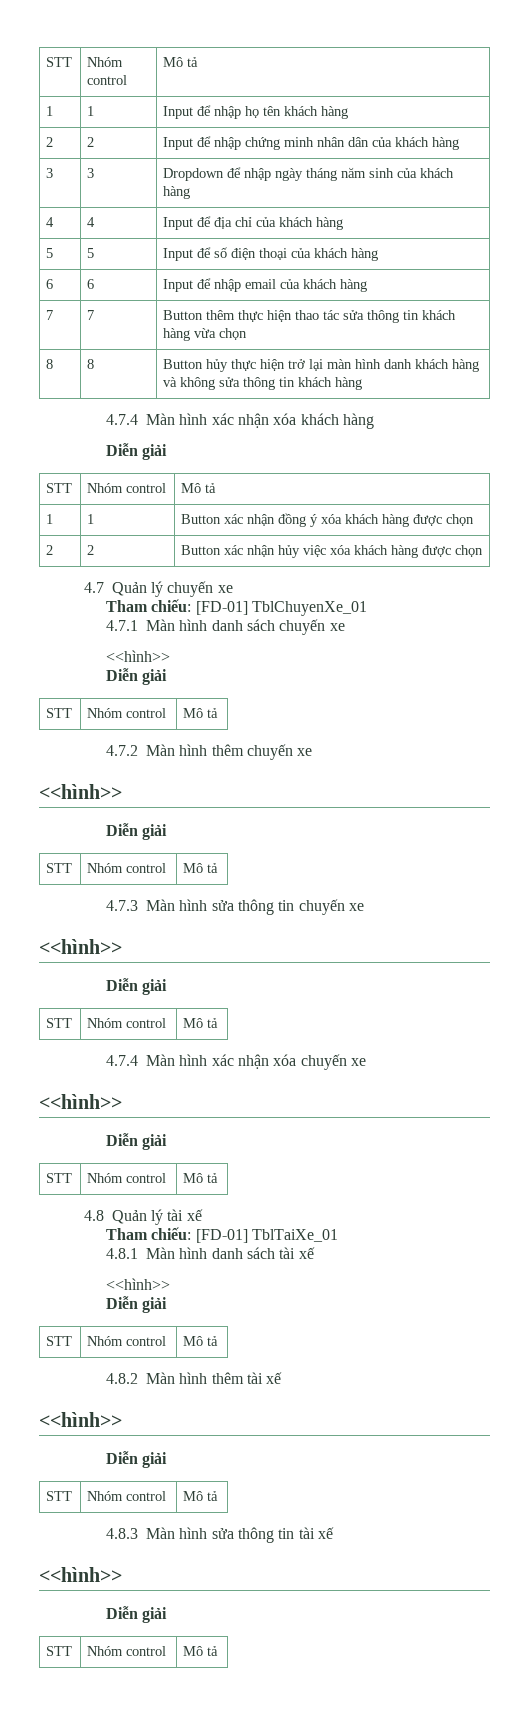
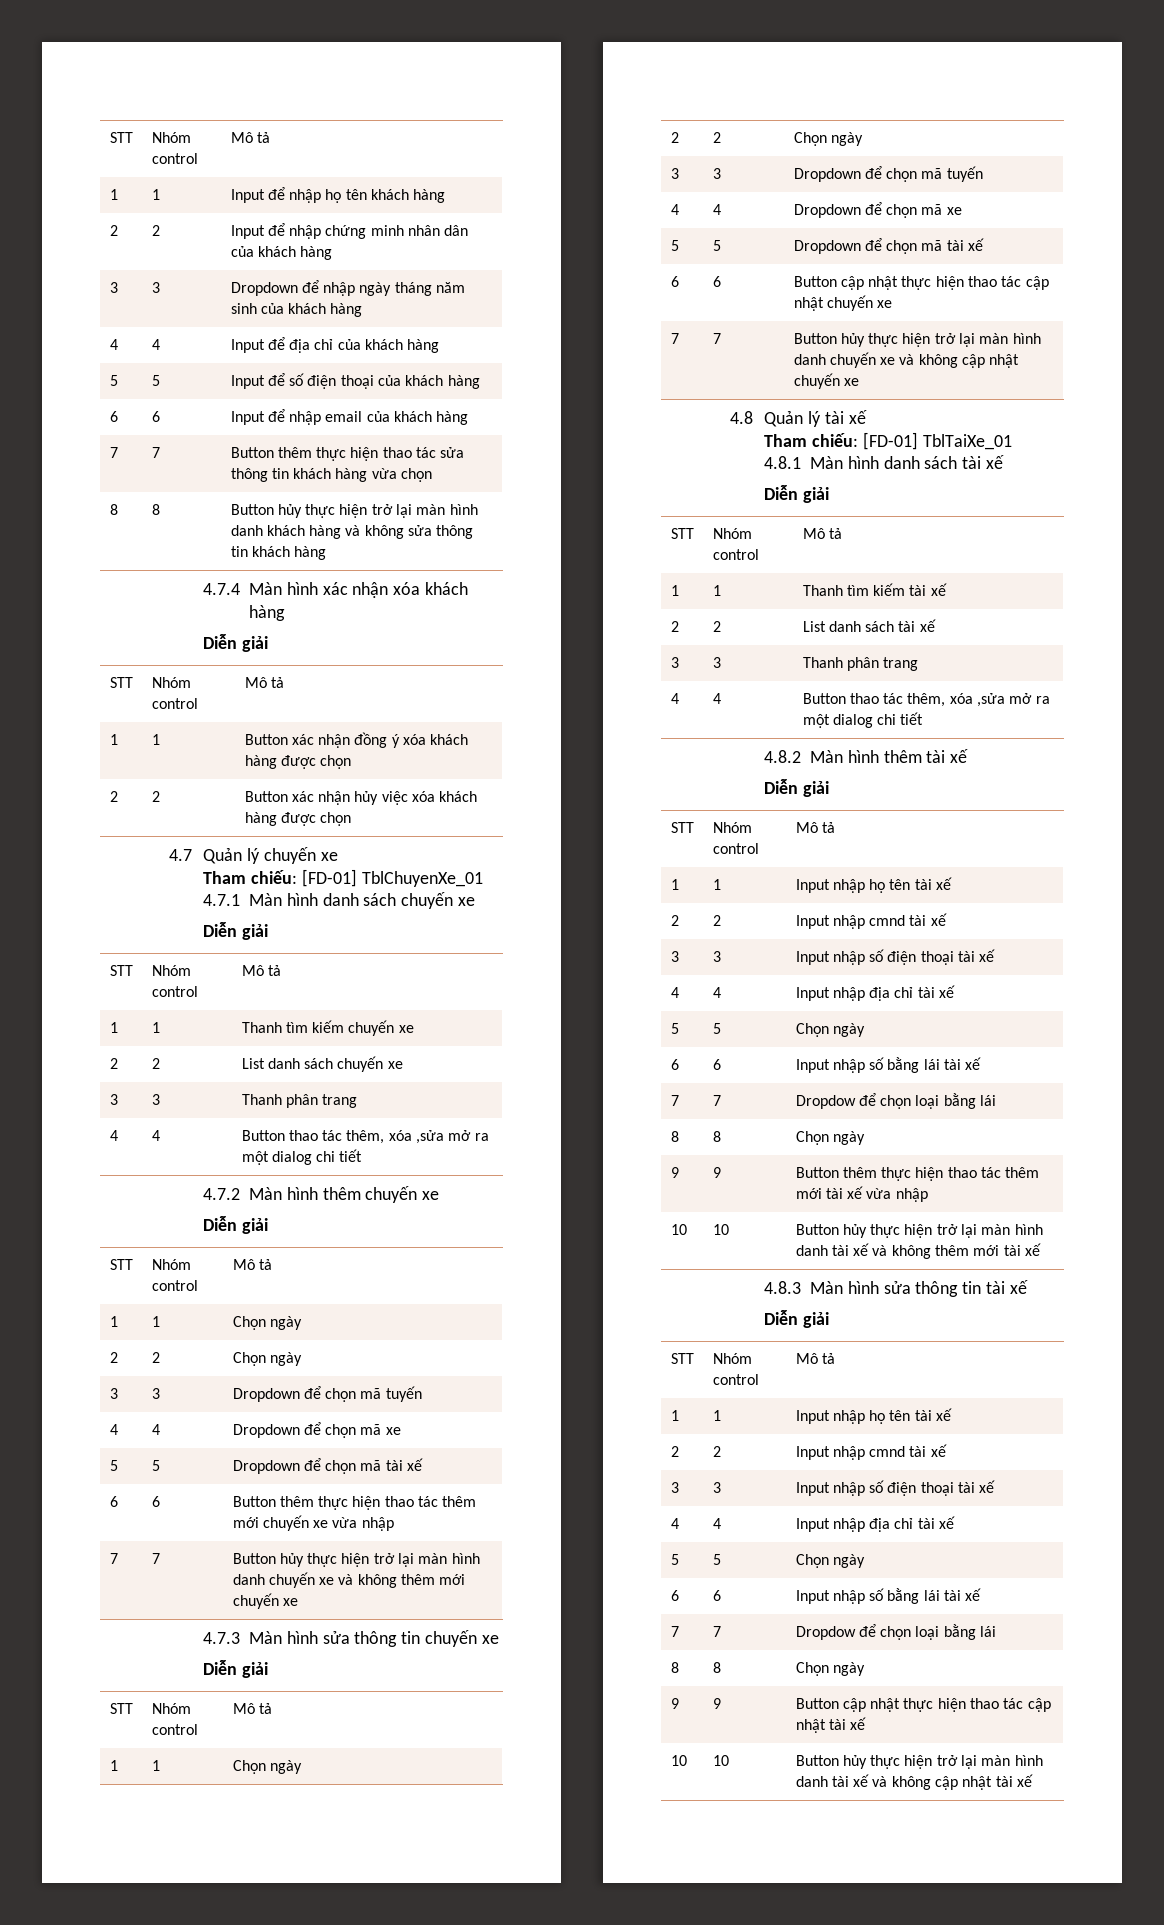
  4.7.1 Màn hình danh sách chuyến xe
- <<hình>>
  Diễn giải
  STT | Nhóm control | Mô tả
+ 1 | 1 | Thanh tìm kiếm chuyến xe
+ 2 | 2 | List danh sách chuyến xe
+ 3 | 3 | Thanh phân trang
+ 4 | 4 | Button thao tác thêm, xóa ,sửa mở ra một dialog chi tiết
  4.7.2 Màn hình thêm chuyến xe
- <<hình>>
  Diễn giải
  STT | Nhóm control | Mô tả
+ 1 | 1 | Chọn ngày
+ 2 | 2 | Chọn ngày
+ 3 | 3 | Dropdown để chọn mã tuyến
+ 4 | 4 | Dropdown để chọn mã xe
+ 5 | 5 | Dropdown để chọn mã tài xế
+ 6 | 6 | Button thêm thực hiện thao tác thêm mới chuyến xe vừa nhập
+ 7 | 7 | Button hủy thực hiện trở lại màn hình danh chuyến xe và không thêm mới chuyến xe
  4.7.3 Màn hình sửa thông tin chuyến xe
- <<hình>>
  Diễn giải
  STT | Nhóm control | Mô tả
- 4.7.4 Màn hình xác nhận xóa chuyến xe
- <<hình>>
- Diễn giải
- STT | Nhóm control | Mô tả
+ 1 | 1 | Chọn ngày
+ 2 | 2 | Chọn ngày
+ 3 | 3 | Dropdown để chọn mã tuyến
+ 4 | 4 | Dropdown để chọn mã xe
+ 5 | 5 | Dropdown để chọn mã tài xế
+ 6 | 6 | Button cập nhật thực hiện thao tác cập nhật chuyến xe
+ 7 | 7 | Button hủy thực hiện trở lại màn hình danh chuyến xe và không cập nhật chuyến xe
  4.8.1 Màn hình danh sách tài xế
- <<hình>>
  Diễn giải
  STT | Nhóm control | Mô tả
+ 1 | 1 | Thanh tìm kiếm tài xế
+ 2 | 2 | List danh sách tài xế
+ 3 | 3 | Thanh phân trang
+ 4 | 4 | Button thao tác thêm, xóa ,sửa mở ra một dialog chi tiết
  4.8.2 Màn hình thêm tài xế
- <<hình>>
  Diễn giải
  STT | Nhóm control | Mô tả
+ 1 | 1 | Input nhập họ tên tài xế
+ 2 | 2 | Input nhập cmnd tài xế
+ 3 | 3 | Input nhập số điện thoại tài xế
+ 4 | 4 | Input nhập địa chỉ tài xế
+ 5 | 5 | Chọn ngày
+ 6 | 6 | Input nhập số bằng lái tài xế
+ 7 | 7 | Dropdow để chọn loại bằng lái
+ 8 | 8 | Chọn ngày
+ 9 | 9 | Button thêm thực hiện thao tác thêm mới tài xế vừa nhập
+ 10 | 10 | Button hủy thực hiện trở lại màn hình danh tài xế và không thêm mới tài xế
  4.8.3 Màn hình sửa thông tin tài xế
- <<hình>>
  Diễn giải
  STT | Nhóm control | Mô tả
+ 1 | 1 | Input nhập họ tên tài xế
+ 2 | 2 | Input nhập cmnd tài xế
+ 3 | 3 | Input nhập số điện thoại tài xế
+ 4 | 4 | Input nhập địa chỉ tài xế
+ 5 | 5 | Chọn ngày
+ 6 | 6 | Input nhập số bằng lái tài xế
+ 7 | 7 | Dropdow để chọn loại bằng lái
+ 8 | 8 | Chọn ngày
+ 9 | 9 | Button cập nhật thực hiện thao tác cập nhật tài xế
+ 10 | 10 | Button hủy thực hiện trở lại màn hình danh tài xế và không cập nhật tài xế

